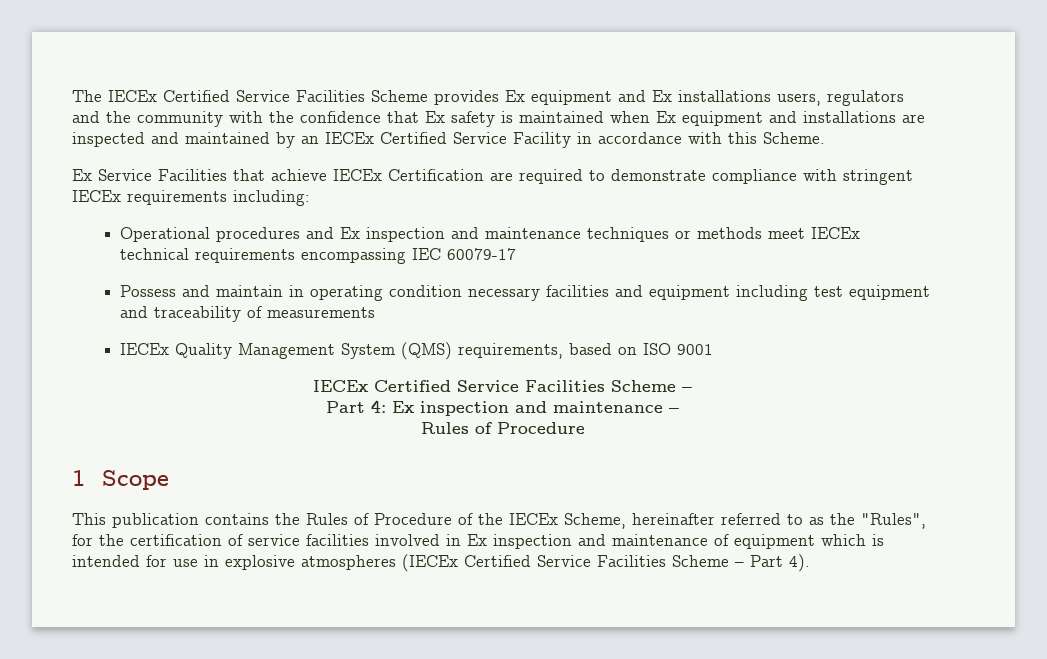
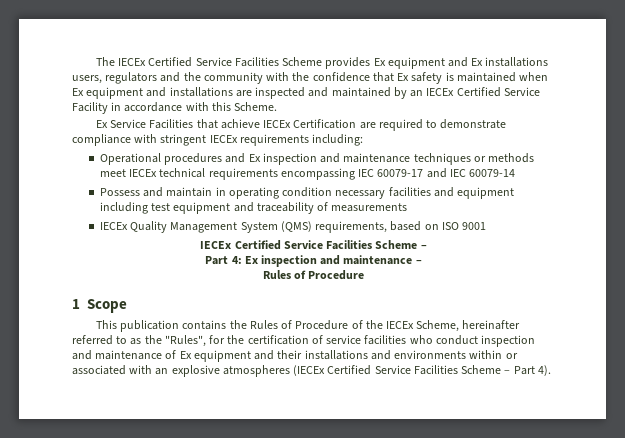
- Operational procedures and Ex inspection and maintenance techniques or methods meet IECEx technical requirements encompassing IEC 60079-17
+ Operational procedures and Ex inspection and maintenance techniques or methods meet IECEx technical requirements encompassing IEC 60079-17 and IEC 60079-14
- This publication contains the Rules of Procedure of the IECEx Scheme, hereinafter referred to as the "Rules", for the certification of service facilities involved in Ex inspection and maintenance of equipment which is intended for use in explosive atmospheres (IECEx Certified Service Facilities Scheme – Part 4).
+ This publication contains the Rules of Procedure of the IECEx Scheme, hereinafter referred to as the "Rules", for the certification of service facilities who conduct inspection and maintenance of Ex equipment and their installations and environments within or associated with an explosive atmospheres (IECEx Certified Service Facilities Scheme – Part 4).

